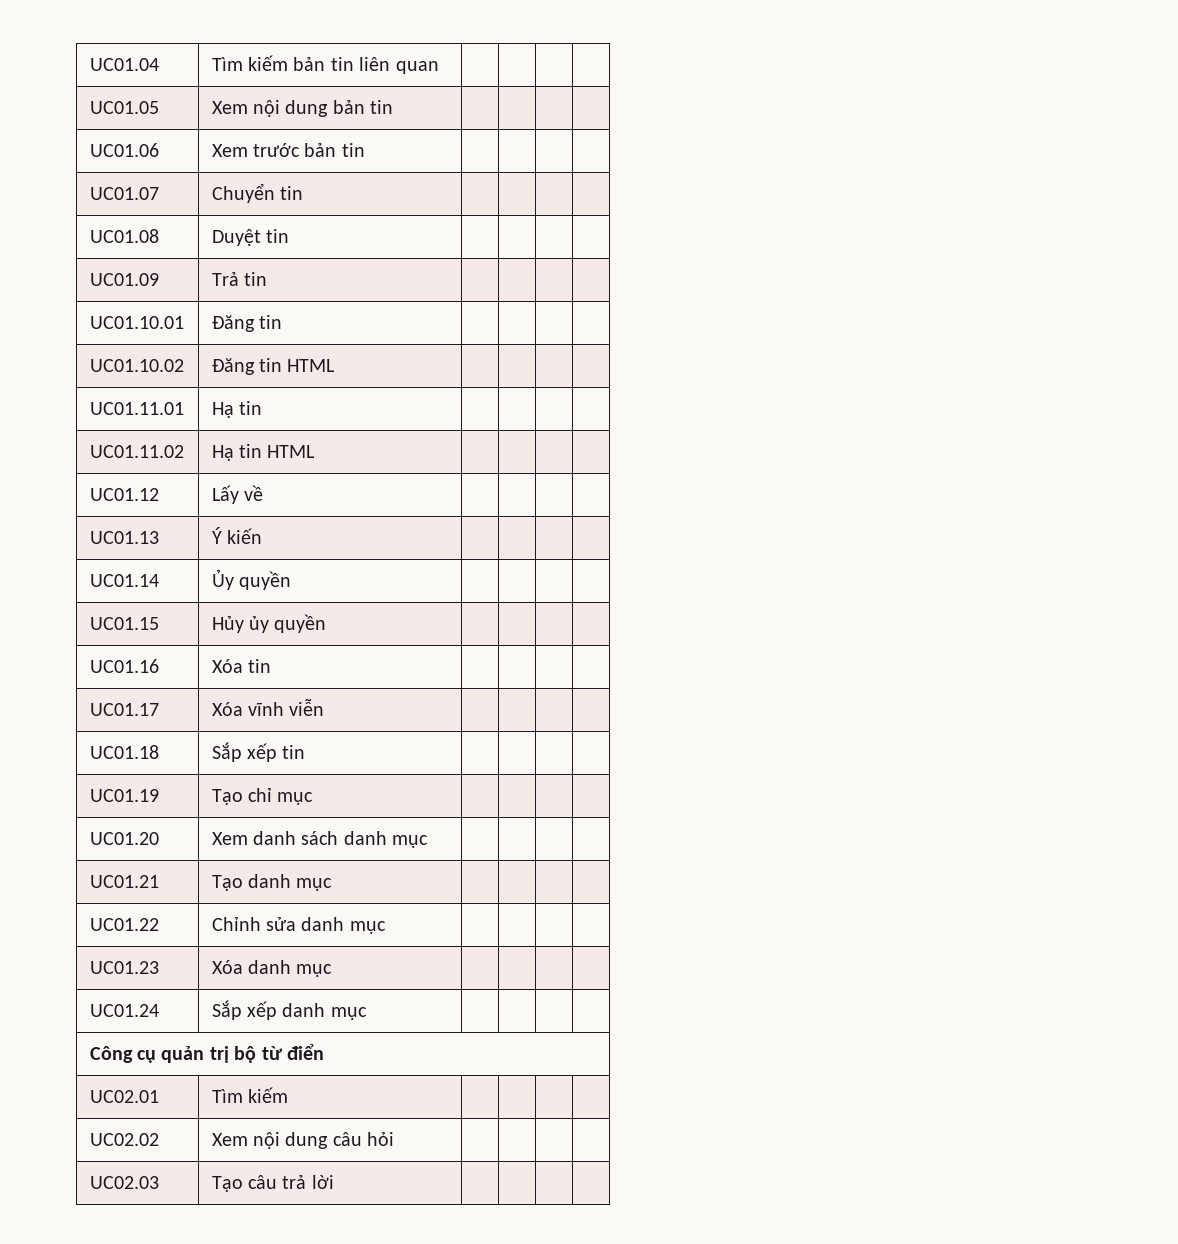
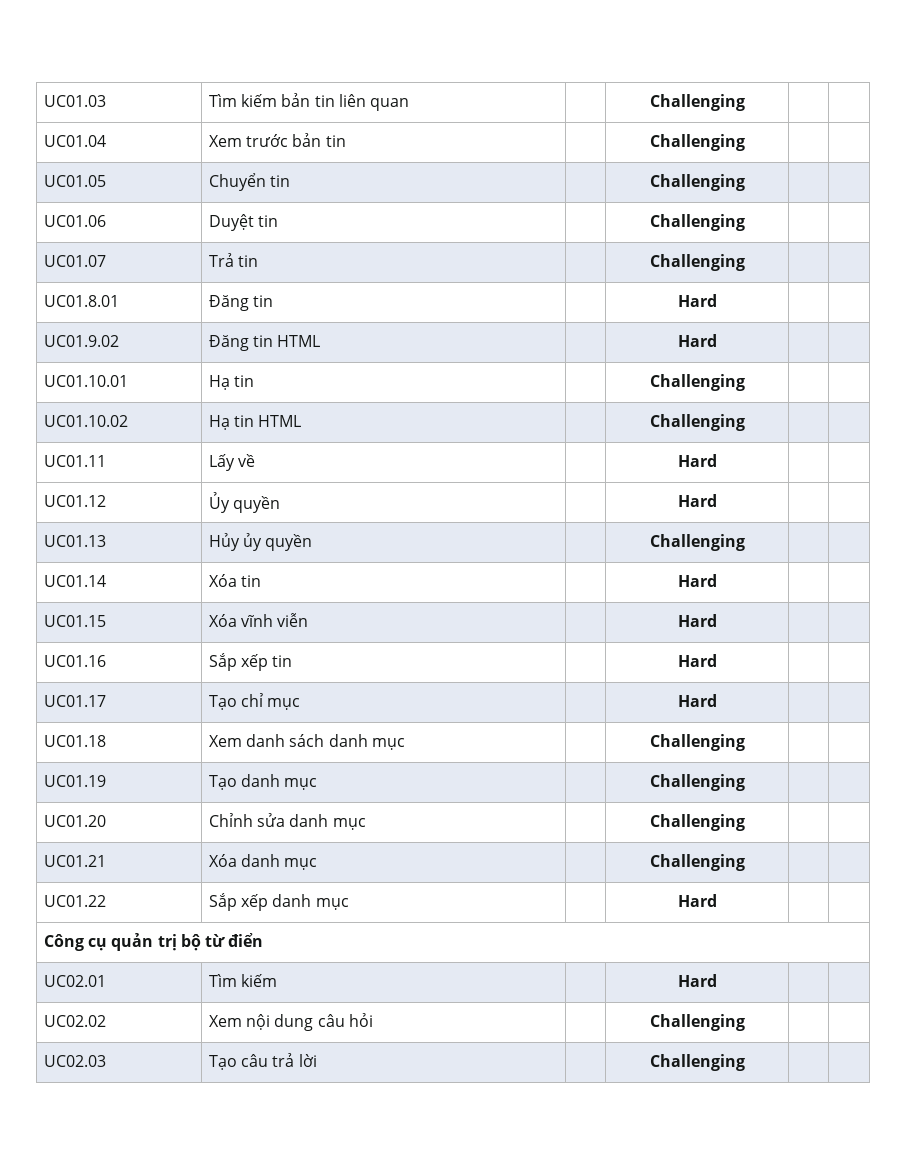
- UC01.04 | Tìm kiếm bản tin liên quan | | | |
- UC01.05 | Xem nội dung bản tin | | | |
- UC01.06 | Xem trước bản tin | | | |
- UC01.07 | Chuyển tin | | | |
- UC01.08 | Duyệt tin | | | |
- UC01.09 | Trả tin | | | |
- UC01.10.01 | Đăng tin | | | |
- UC01.10.02 | Đăng tin HTML | | | |
- UC01.11.01 | Hạ tin | | | |
- UC01.11.02 | Hạ tin HTML | | | |
- UC01.12 | Lấy về | | | |
- UC01.13 | Ý kiến | | | |
- UC01.14 | Ủy quyền | | | |
- UC01.15 | Hủy ủy quyền | | | |
- UC01.16 | Xóa tin | | | |
- UC01.17 | Xóa vĩnh viễn | | | |
- UC01.18 | Sắp xếp tin | | | |
- UC01.19 | Tạo chỉ mục | | | |
- UC01.20 | Xem danh sách danh mục | | | |
- UC01.21 | Tạo danh mục | | | |
- UC01.22 | Chỉnh sửa danh mục | | | |
- UC01.23 | Xóa danh mục | | | |
- UC01.24 | Sắp xếp danh mục | | | |
+ UC01.03 | Tìm kiếm bản tin liên quan | | Challenging | |
+ UC01.04 | Xem trước bản tin | | Challenging | |
+ UC01.05 | Chuyển tin | | Challenging | |
+ UC01.06 | Duyệt tin | | Challenging | |
+ UC01.07 | Trả tin | | Challenging | |
+ UC01.8.01 | Đăng tin | | Hard | |
+ UC01.9.02 | Đăng tin HTML | | Hard | |
+ UC01.10.01 | Hạ tin | | Challenging | |
+ UC01.10.02 | Hạ tin HTML | | Challenging | |
+ UC01.11 | Lấy về | | Hard | |
+ UC01.12 | Ủy quyền | | Hard | |
+ UC01.13 | Hủy ủy quyền | | Challenging | |
+ UC01.14 | Xóa tin | | Hard | |
+ UC01.15 | Xóa vĩnh viễn | | Hard | |
+ UC01.16 | Sắp xếp tin | | Hard | |
+ UC01.17 | Tạo chỉ mục | | Hard | |
+ UC01.18 | Xem danh sách danh mục | | Challenging | |
+ UC01.19 | Tạo danh mục | | Challenging | |
+ UC01.20 | Chỉnh sửa danh mục | | Challenging | |
+ UC01.21 | Xóa danh mục | | Challenging | |
+ UC01.22 | Sắp xếp danh mục | | Hard | |
- UC02.01 | Tìm kiếm | | | |
+ UC02.01 | Tìm kiếm | | Hard | |
- UC02.02 | Xem nội dung câu hỏi | | | |
+ UC02.02 | Xem nội dung câu hỏi | | Challenging | |
- UC02.03 | Tạo câu trả lời | | | |
+ UC02.03 | Tạo câu trả lời | | Challenging | |

